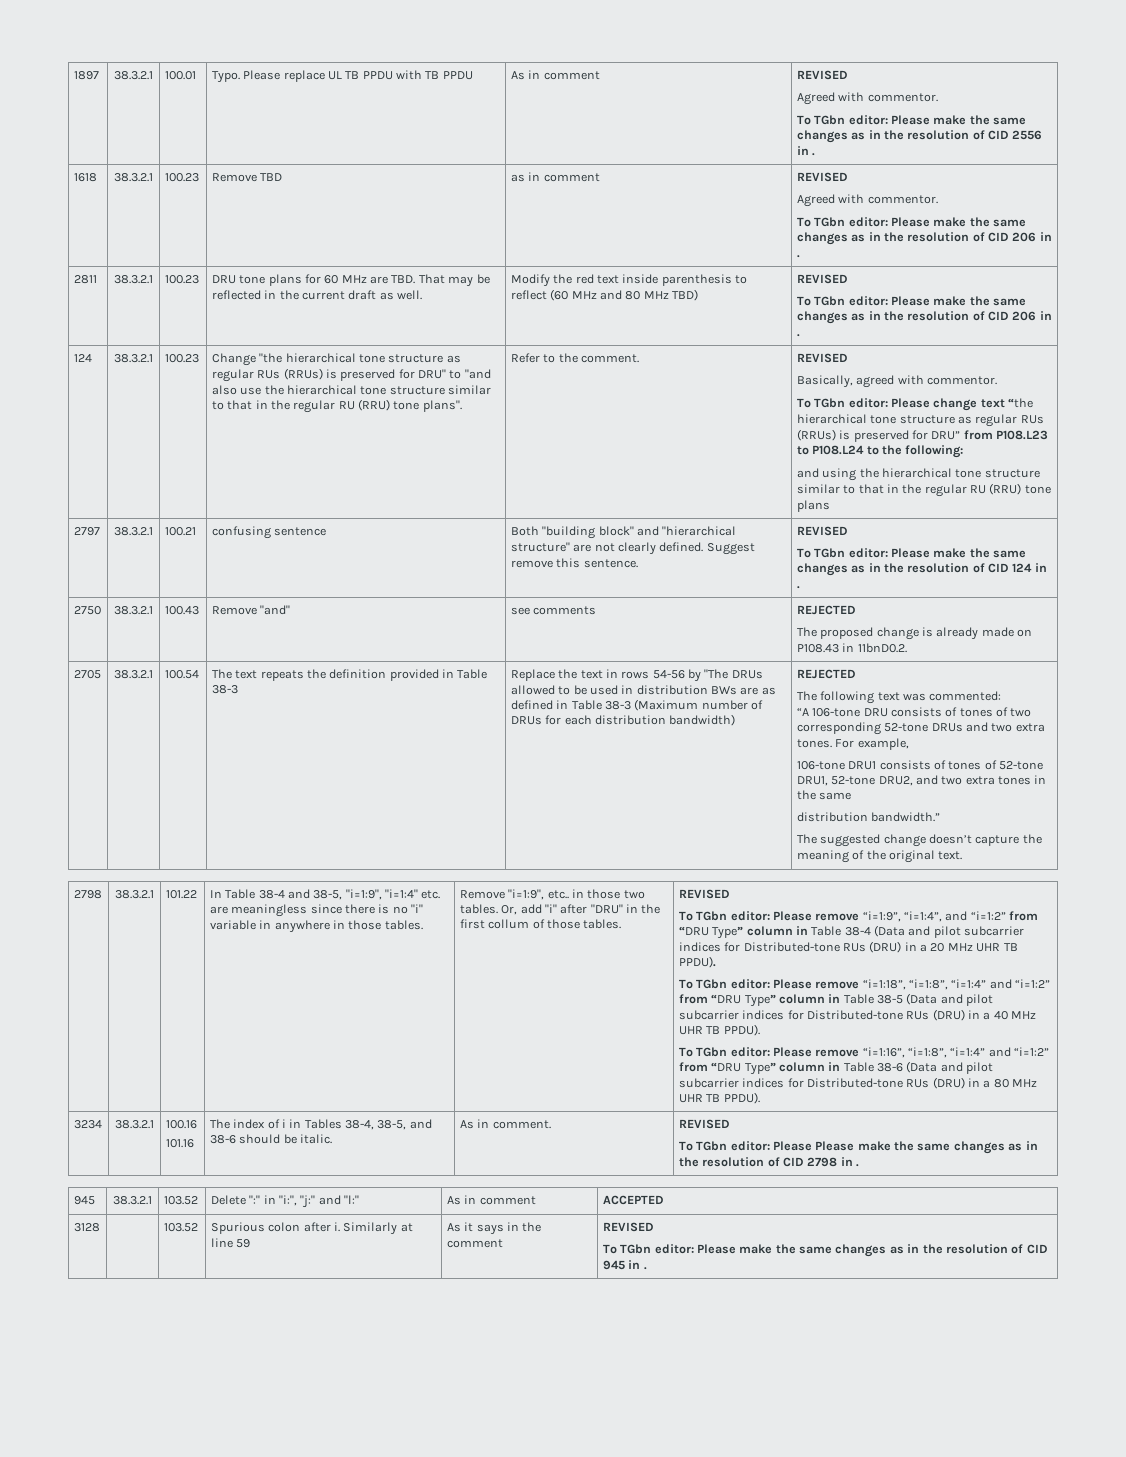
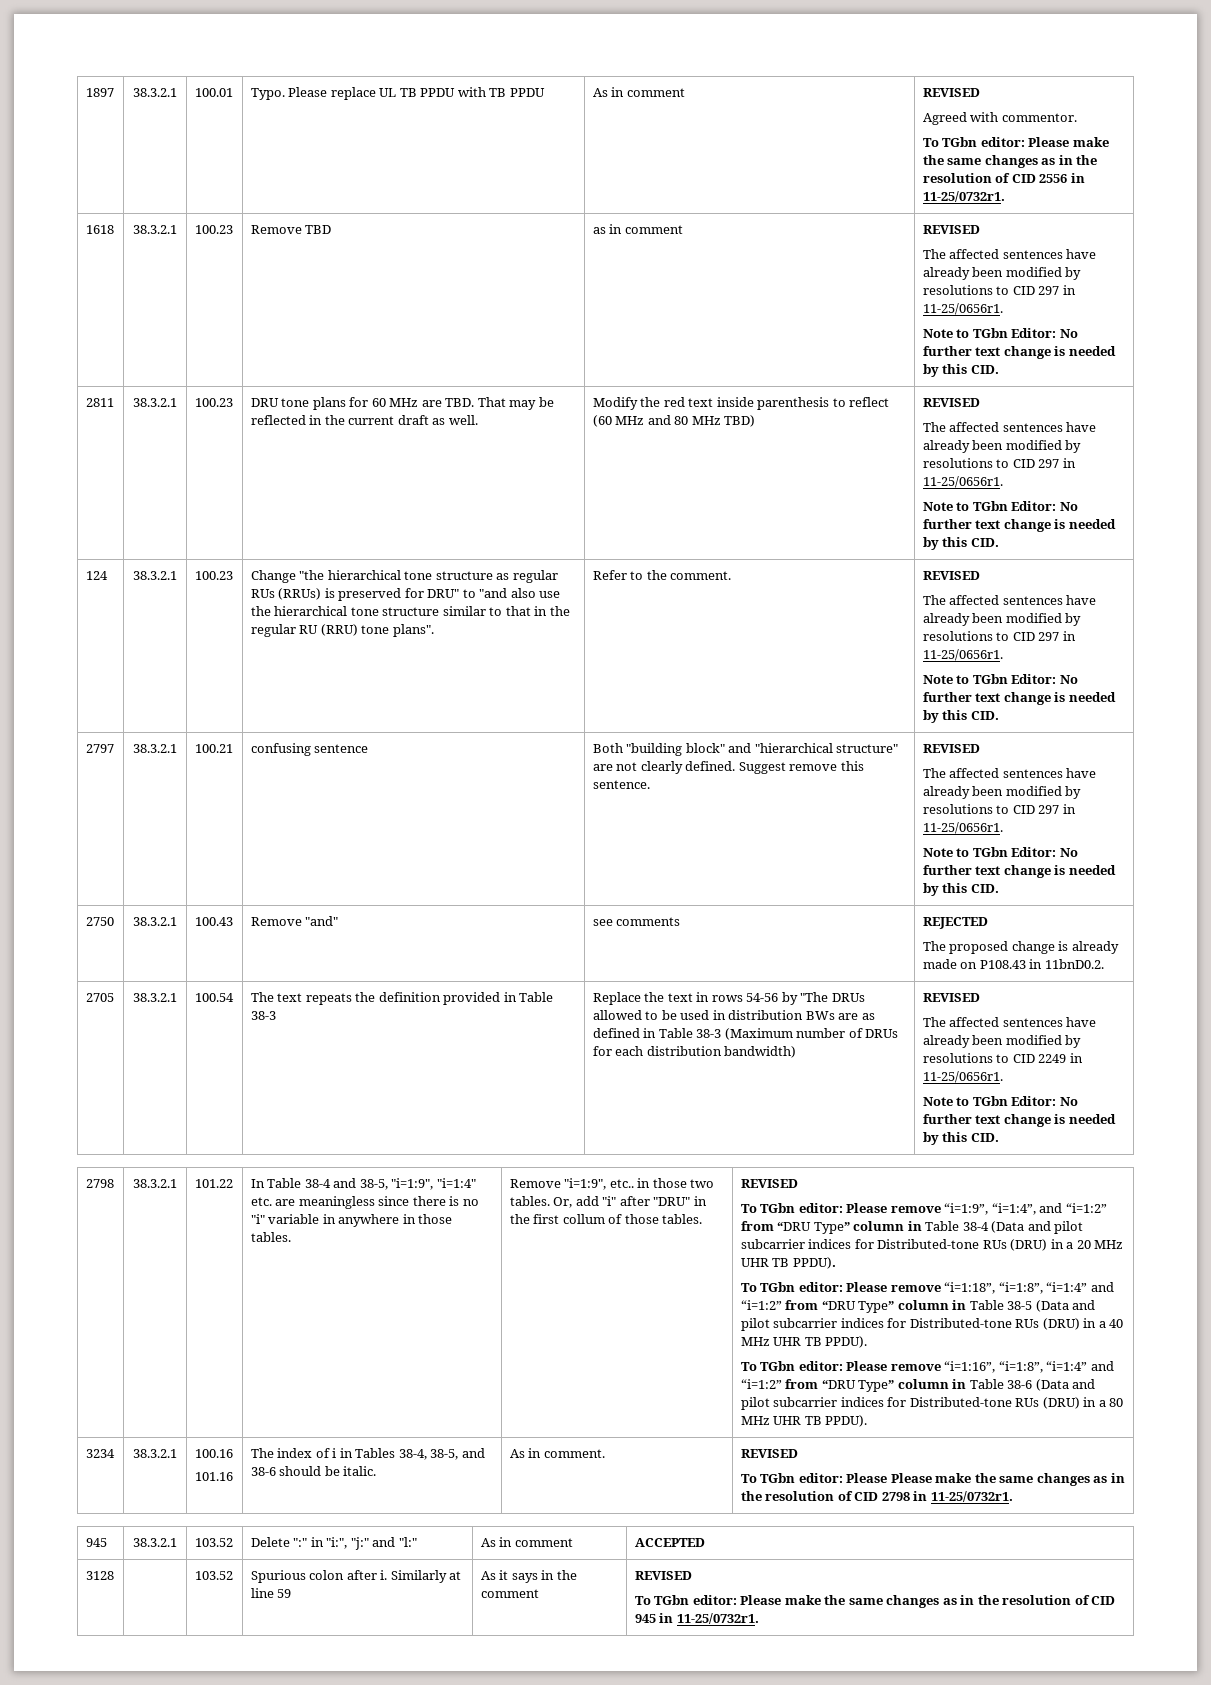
  1897 | 38.3.2.1 | 100.01 | Typo. Please replace UL TB PPDU with TB PPDU | As in comment | REVISED
  Agreed with commentor.
- To TGbn editor: Please make the same changes as in the resolution of CID 2556 in .
+ To TGbn editor: Please make the same changes as in the resolution of CID 2556 in 11-25/0732r1.
  1618 | 38.3.2.1 | 100.23 | Remove TBD | as in comment | REVISED
- Agreed with commentor.
- To TGbn editor: Please make the same changes as in the resolution of CID 206 in .
+ The affected sentences have already been modified by resolutions to CID 297 in 11-25/0656r1.
+ Note to TGbn Editor: No further text change is needed by this CID.
  Modify the red text inside parenthesis to reflect (60 MHz and 80 MHz TBD) | REVISED
- To TGbn editor: Please make the same changes as in the resolution of CID 206 in .
+ The affected sentences have already been modified by resolutions to CID 297 in 11-25/0656r1.
+ Note to TGbn Editor: No further text change is needed by this CID.
  Refer to the comment. | REVISED
- Basically, agreed with commentor.
- To TGbn editor: Please change text “the hierarchical tone structure as regular RUs (RRUs) is preserved for DRU” from P108.L23 to P108.L24 to the following:
- and using the hierarchical tone structure similar to that in the regular RU (RRU) tone plans
+ The affected sentences have already been modified by resolutions to CID 297 in 11-25/0656r1.
+ Note to TGbn Editor: No further text change is needed by this CID.
  Suggest remove this sentence. | REVISED
- To TGbn editor: Please make the same changes as in the resolution of CID 124 in .
+ The affected sentences have already been modified by resolutions to CID 297 in 11-25/0656r1.
+ Note to TGbn Editor: No further text change is needed by this CID.
- Replace the text in rows 54-56 by "The DRUs allowed to be used in distribution BWs are as defined in Table 38-3 (Maximum number of DRUs for each distribution bandwidth) | REJECTED
- The following text was commented:
- “A 106-tone DRU consists of tones of two corresponding 52-tone DRUs and two extra tones. For example,
- 106-tone DRU1 consists of tones of 52-tone DRU1, 52-tone DRU2, and two extra tones in the same
- distribution bandwidth.”
- The suggested change doesn’t capture the meaning of the original text.
+ Replace the text in rows 54-56 by "The DRUs allowed to be used in distribution BWs are as defined in Table 38-3 (Maximum number of DRUs for each distribution bandwidth) | REVISED
+ The affected sentences have already been modified by resolutions to CID 2249 in 11-25/0656r1.
+ Note to TGbn Editor: No further text change is needed by this CID.
  3234 | 38.3.2.1 | 100.16
  101.16 | The index of i in Tables 38-4, 38-5, and 38-6 should be italic. | As in comment. | REVISED
- To TGbn editor: Please Please make the same changes as in the resolution of CID 2798 in .
+ To TGbn editor: Please Please make the same changes as in the resolution of CID 2798 in 11-25/0732r1.
  3128 | | 103.52 | Spurious colon after i. Similarly at line 59 | As it says in the comment | REVISED
- To TGbn editor: Please make the same changes as in the resolution of CID 945 in .
+ To TGbn editor: Please make the same changes as in the resolution of CID 945 in 11-25/0732r1.

